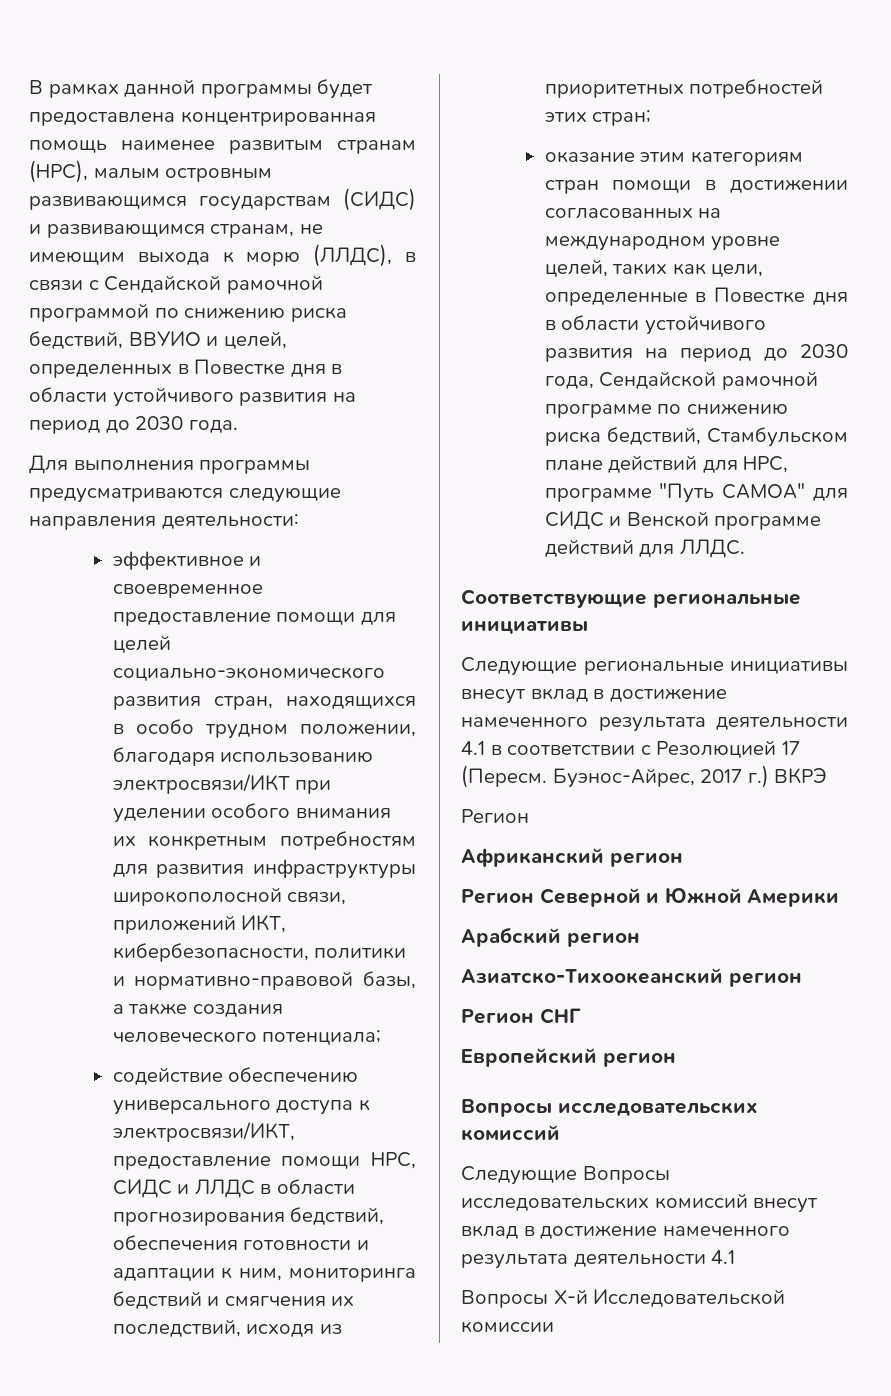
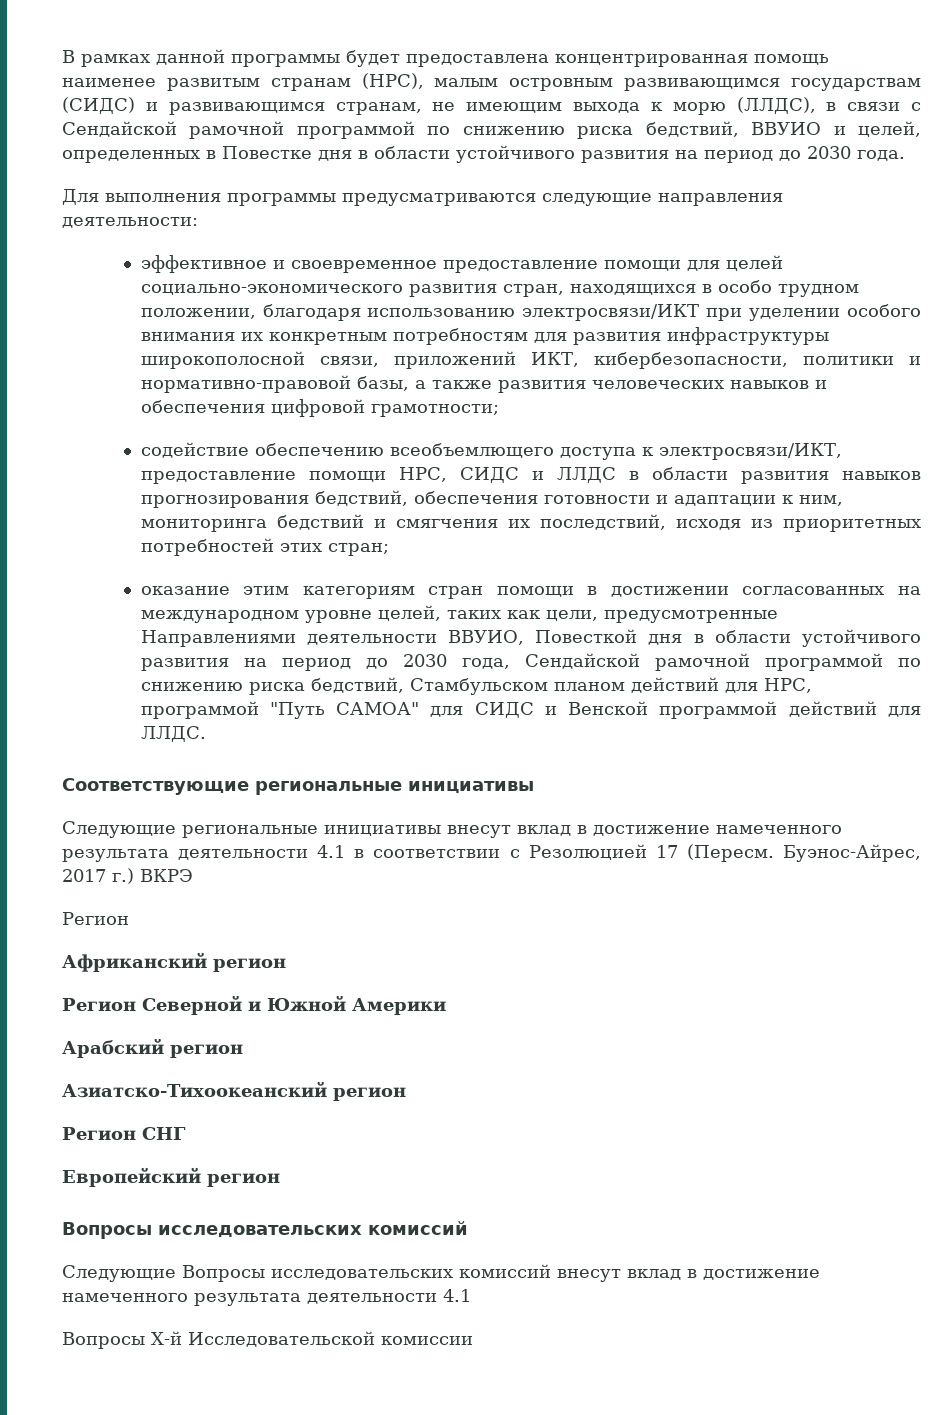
- эффективное и своевременное предоставление помощи для целей социально-экономического развития стран, находящихся в особо трудном положении, благодаря использованию электросвязи/ИКТ при уделении особого внимания их конкретным потребностям для развития инфраструктуры широкополосной связи, приложений ИКТ, кибербезопасности, политики и нормативно-правовой базы, а также создания человеческого потенциала;
+ эффективное и своевременное предоставление помощи для целей социально-экономического развития стран, находящихся в особо трудном положении, благодаря использованию электросвязи/ИКТ при уделении особого внимания их конкретным потребностям для развития инфраструктуры широкополосной связи, приложений ИКТ, кибербезопасности, политики и нормативно-правовой базы, а также развития человеческих навыков и обеспечения цифровой грамотности;
- содействие обеспечению универсального доступа к электросвязи/ИКТ, предоставление помощи НРС, СИДС и ЛЛДС в области прогнозирования бедствий, обеспечения готовности и адаптации к ним, мониторинга бедствий и смягчения их последствий, исходя из приоритетных потребностей этих стран;
+ содействие обеспечению всеобъемлющего доступа к электросвязи/ИКТ, предоставление помощи НРС, СИДС и ЛЛДС в области развития навыков прогнозирования бедствий, обеспечения готовности и адаптации к ним, мониторинга бедствий и смягчения их последствий, исходя из приоритетных потребностей этих стран;
- оказание этим категориям стран помощи в достижении согласованных на международном уровне целей, таких как цели, определенные в Повестке дня в области устойчивого развития на период до 2030 года, Сендайской рамочной программе по снижению риска бедствий, Стамбульском плане действий для НРС, программе "Путь САМОА" для СИДС и Венской программе действий для ЛЛДС.
+ оказание этим категориям стран помощи в достижении согласованных на международном уровне целей, таких как цели, предусмотренные Направлениями деятельности ВВУИО, Повесткой дня в области устойчивого развития на период до 2030 года, Сендайской рамочной программой по снижению риска бедствий, Стамбульском планом действий для НРС, программой "Путь САМОА" для СИДС и Венской программой действий для ЛЛДС.

